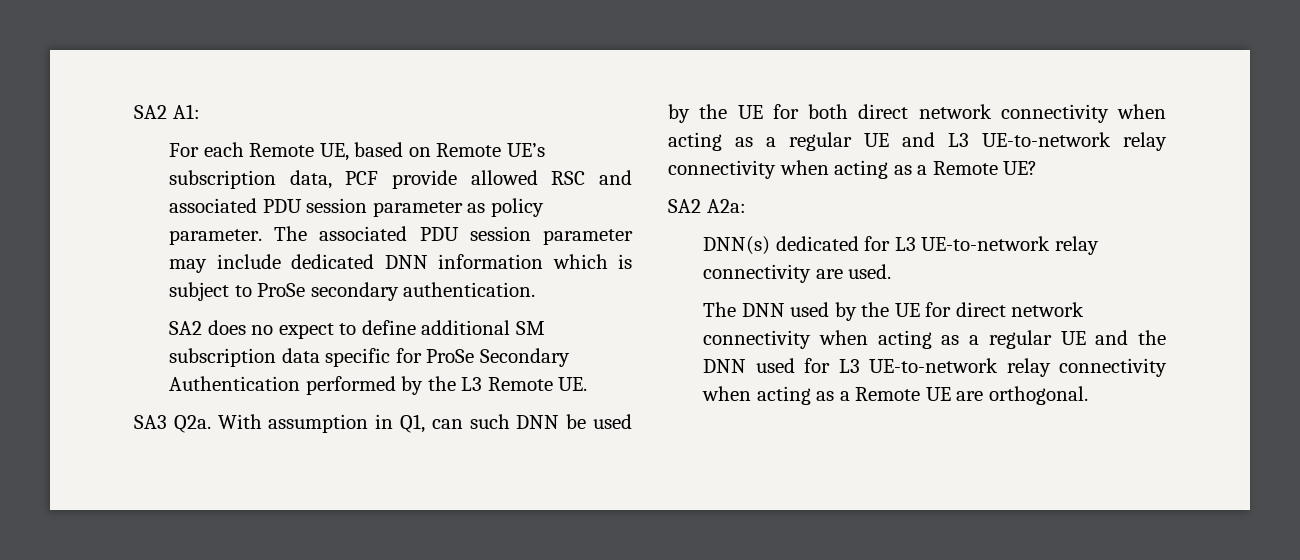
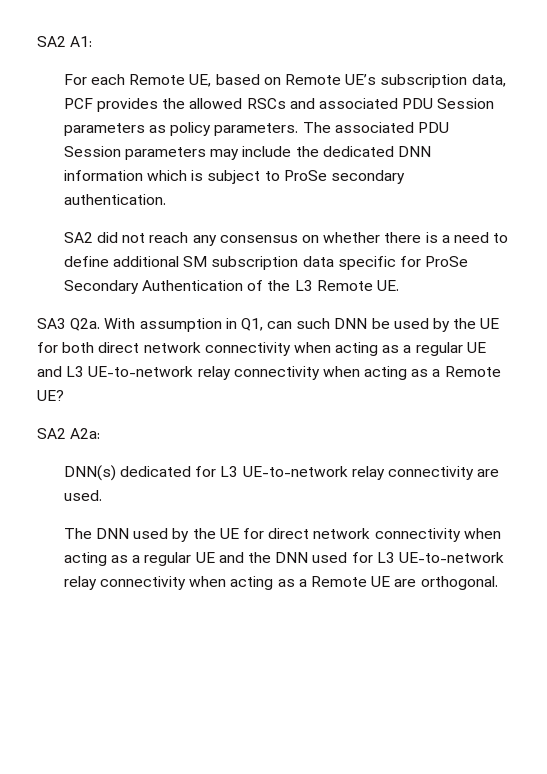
- For each Remote UE, based on Remote UE’s subscription data, PCF provide allowed RSC and associated PDU session parameter as policy parameter.
+ For each Remote UE, based on Remote UE’s subscription data, PCF provides the allowed RSCs and associated PDU Session parameters as policy parameters.
- The associated PDU session parameter may include dedicated DNN information which is subject to ProSe secondary authentication.
+ The associated PDU Session parameters may include the dedicated DNN information which is subject to ProSe secondary authentication.
- SA2 does no expect to define additional SM subscription data specific for ProSe Secondary Authentication performed by the L3 Remote UE.
+ SA2 did not reach any consensus on whether there is a need to define additional SM subscription data specific for ProSe Secondary Authentication of the L3 Remote UE.

